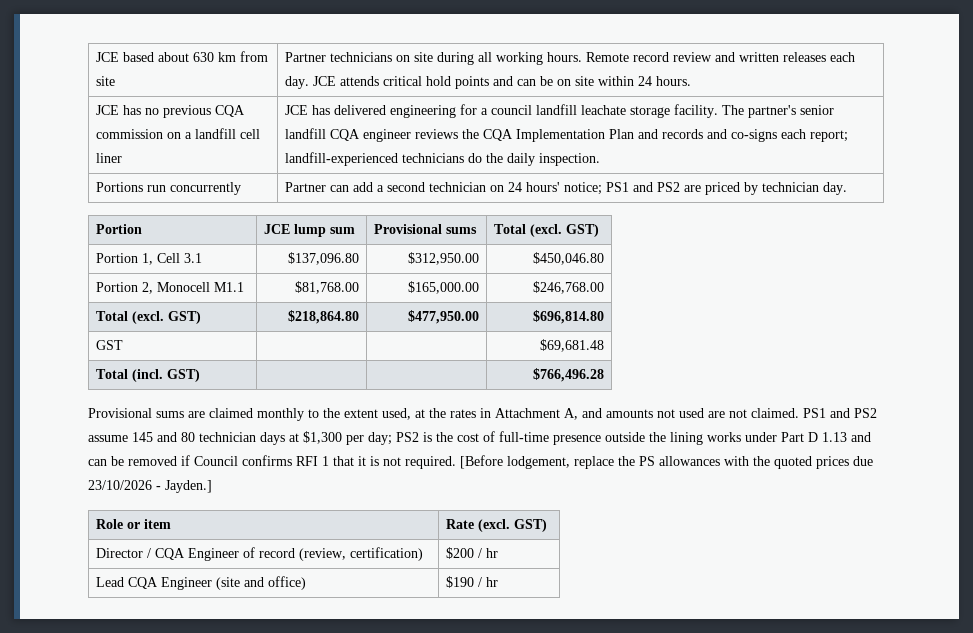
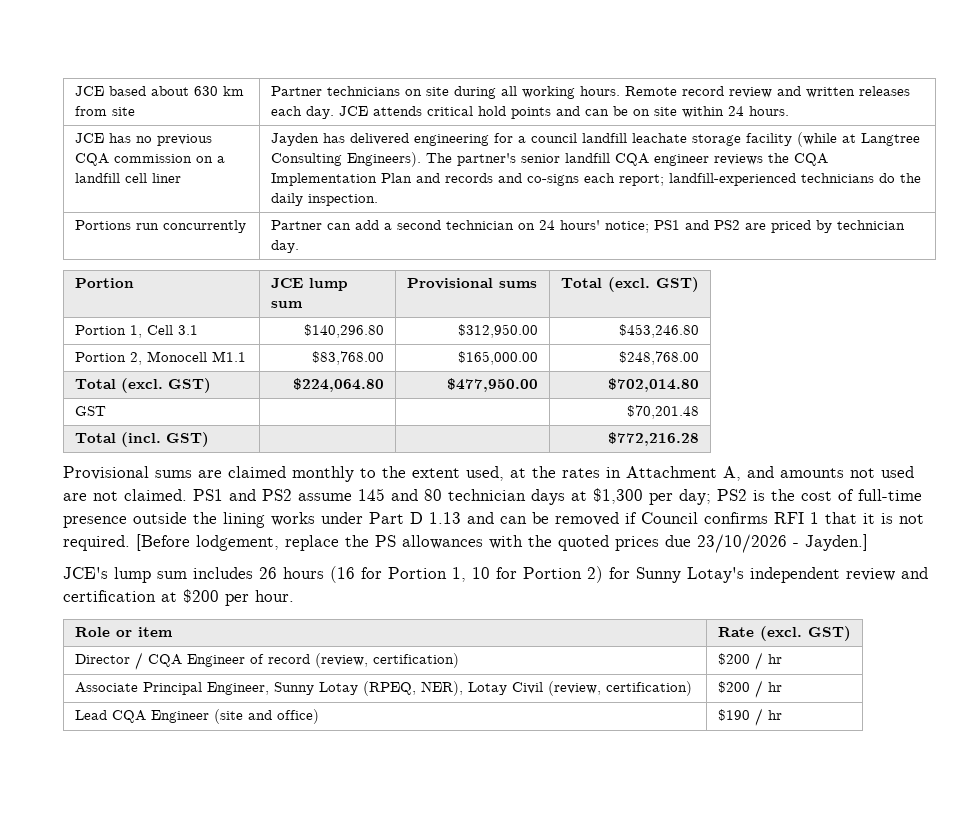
- JCE has delivered engineering for a council landfill leachate storage facility.
+ Jayden has delivered engineering for a council landfill leachate storage facility (while at Langtree Consulting Engineers).
- Portion 1, Cell 3.1 | $137,096.80 | $312,950.00 | $450,046.80
+ Portion 1, Cell 3.1 | $140,296.80 | $312,950.00 | $453,246.80
- Portion 2, Monocell M1.1 | $81,768.00 | $165,000.00 | $246,768.00
+ Portion 2, Monocell M1.1 | $83,768.00 | $165,000.00 | $248,768.00
- Total (excl. GST) | $218,864.80 | $477,950.00 | $696,814.80
+ Total (excl. GST) | $224,064.80 | $477,950.00 | $702,014.80
- GST | | | $69,681.48
+ GST | | | $70,201.48
- Total (incl. GST) | | | $766,496.28
+ Total (incl. GST) | | | $772,216.28
+ JCE's lump sum includes 26 hours (16 for Portion 1, 10 for Portion 2) for Sunny Lotay's independent review and certification at $200 per hour.
+ Associate Principal Engineer, Sunny Lotay (RPEQ, NER), Lotay Civil (review, certification) | $200 / hr

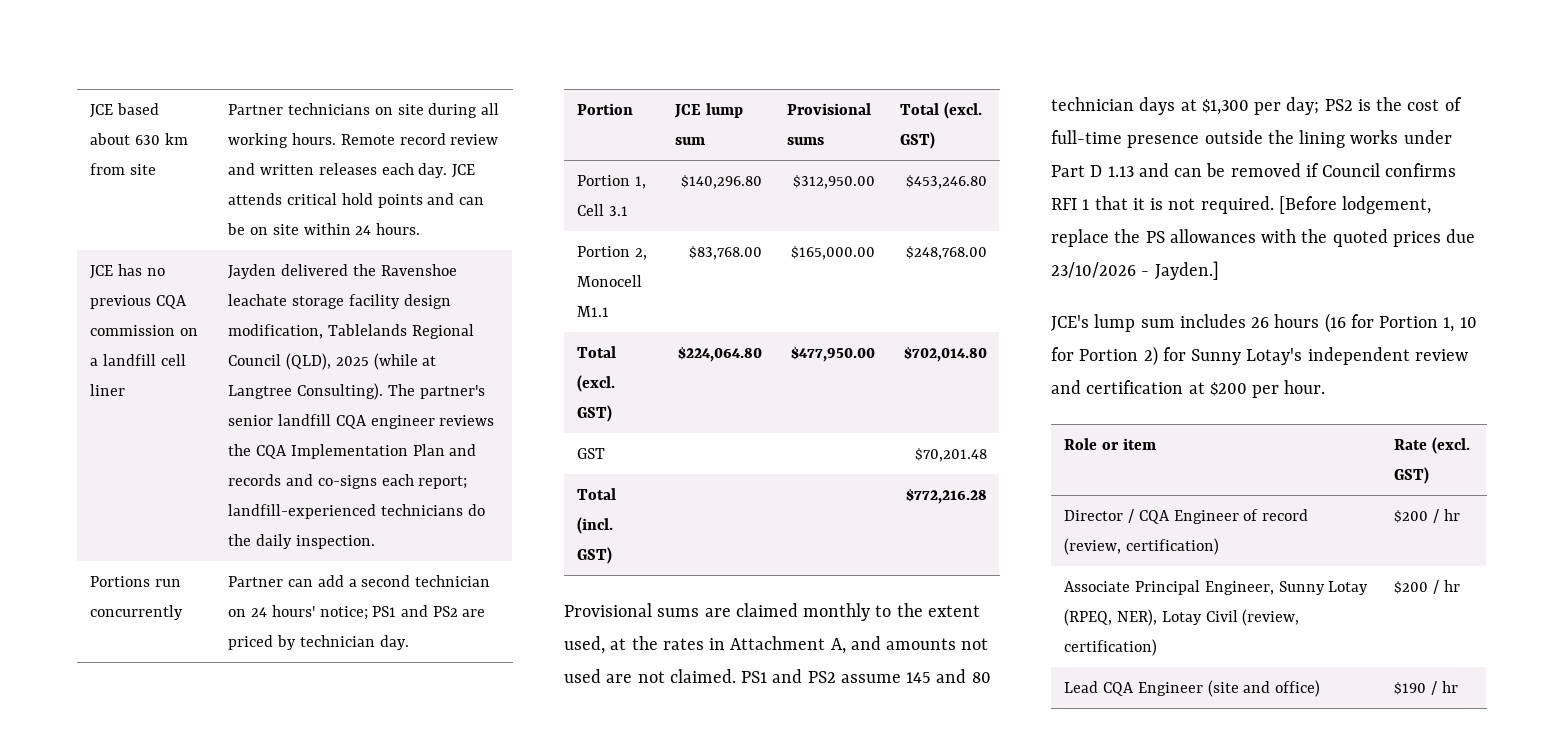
- Jayden has delivered engineering for a council landfill leachate storage facility (while at Langtree Consulting Engineers).
+ Jayden delivered the Ravenshoe leachate storage facility design modification, Tablelands Regional Council (QLD), 2025 (while at Langtree Consulting).

